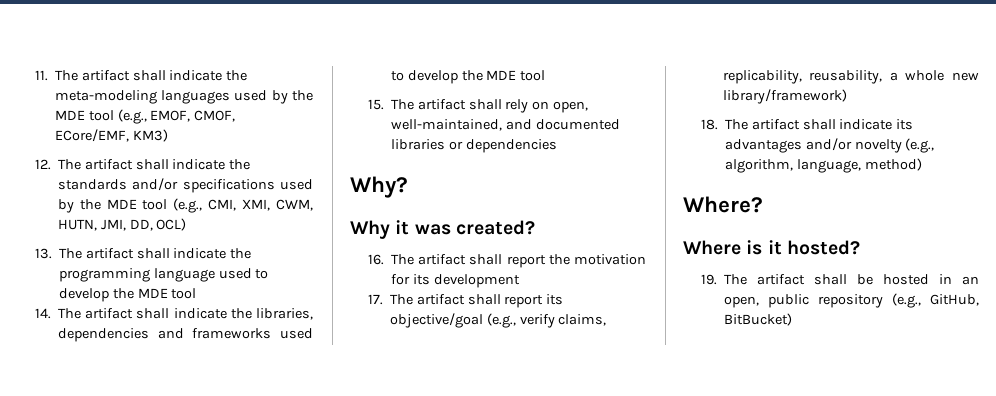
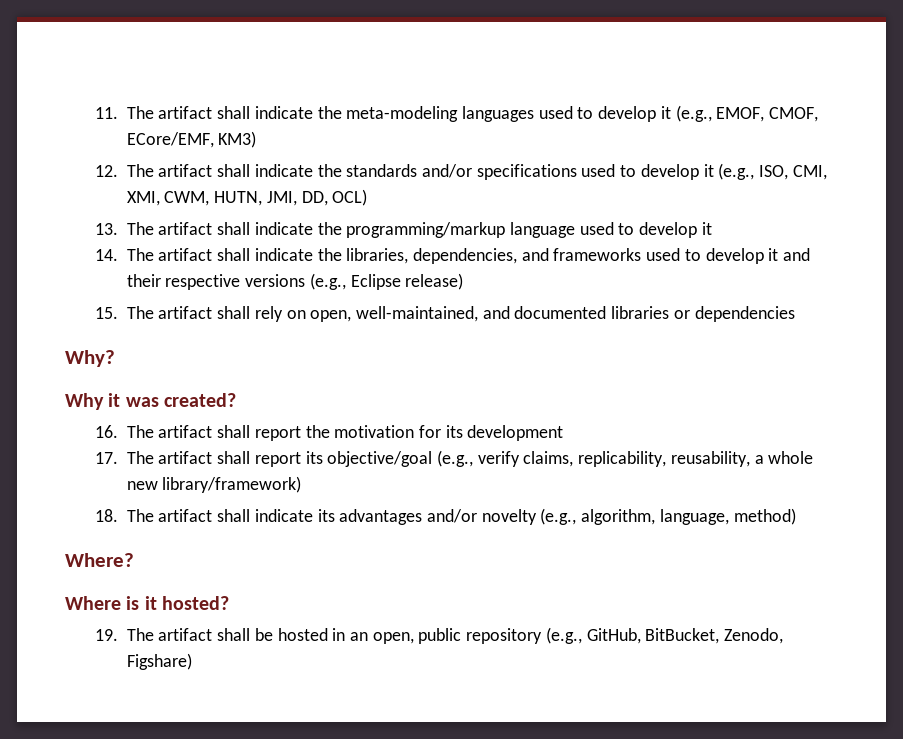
- 11. The artifact shall indicate the meta-modeling languages used by the MDE tool (e.g., EMOF, CMOF, ECore/EMF, KM3)
+ 11. The artifact shall indicate the meta-modeling languages used to develop it (e.g., EMOF, CMOF, ECore/EMF, KM3)
- 12. The artifact shall indicate the standards and/or specifications used by the MDE tool (e.g., CMI, XMI, CWM, HUTN, JMI, DD, OCL)
+ 12. The artifact shall indicate the standards and/or specifications used to develop it (e.g., ISO, CMI, XMI, CWM, HUTN, JMI, DD, OCL)
- 13. The artifact shall indicate the programming language used to develop the MDE tool
+ 13. The artifact shall indicate the programming/markup language used to develop it
- 14. The artifact shall indicate the libraries, dependencies and frameworks used to develop the MDE tool
+ 14. The artifact shall indicate the libraries, dependencies, and frameworks used to develop it and their respective versions (e.g., Eclipse release)
- 19. The artifact shall be hosted in an open, public repository (e.g., GitHub, BitBucket)
+ 19. The artifact shall be hosted in an open, public repository (e.g., GitHub, BitBucket, Zenodo, Figshare)

